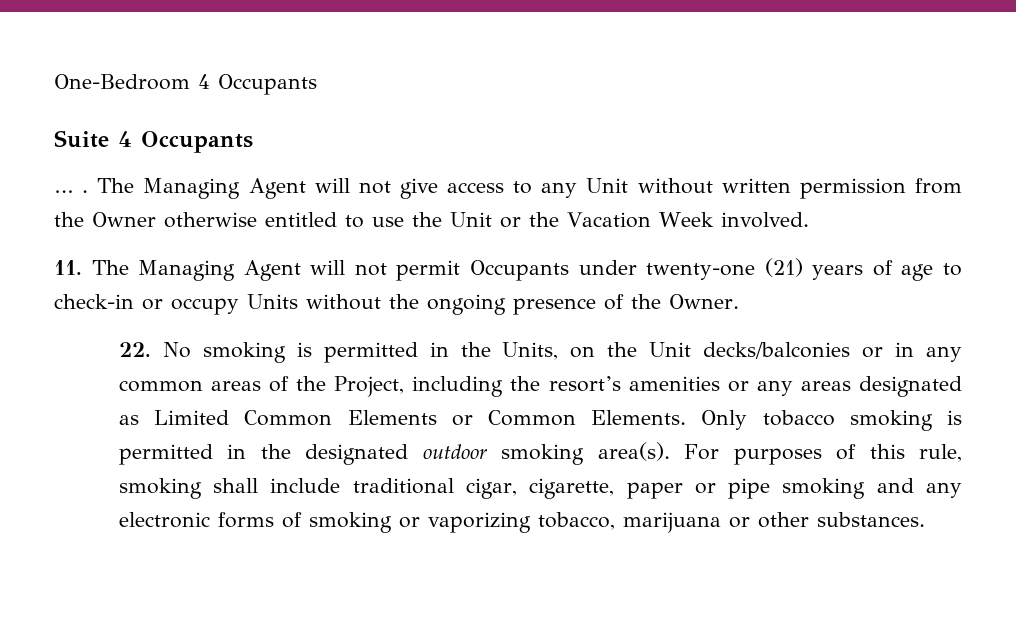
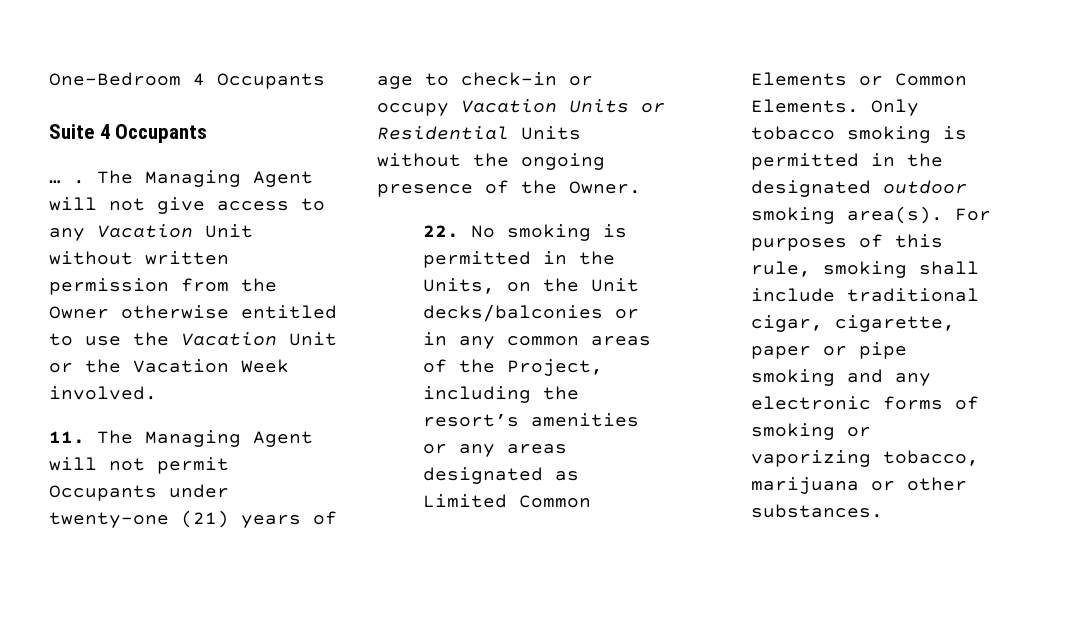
- The Managing Agent will not give access to any Unit without written permission from the Owner otherwise entitled to use the Unit or the Vacation Week involved.
+ The Managing Agent will not give access to any Vacation Unit without written permission from the Owner otherwise entitled to use the Vacation Unit or the Vacation Week involved.
- 11. The Managing Agent will not permit Occupants under twenty-one (21) years of age to check-in or occupy Units without the ongoing presence of the Owner.
+ 11. The Managing Agent will not permit Occupants under twenty-one (21) years of age to check-in or occupy Vacation Units or Residential Units without the ongoing presence of the Owner.

